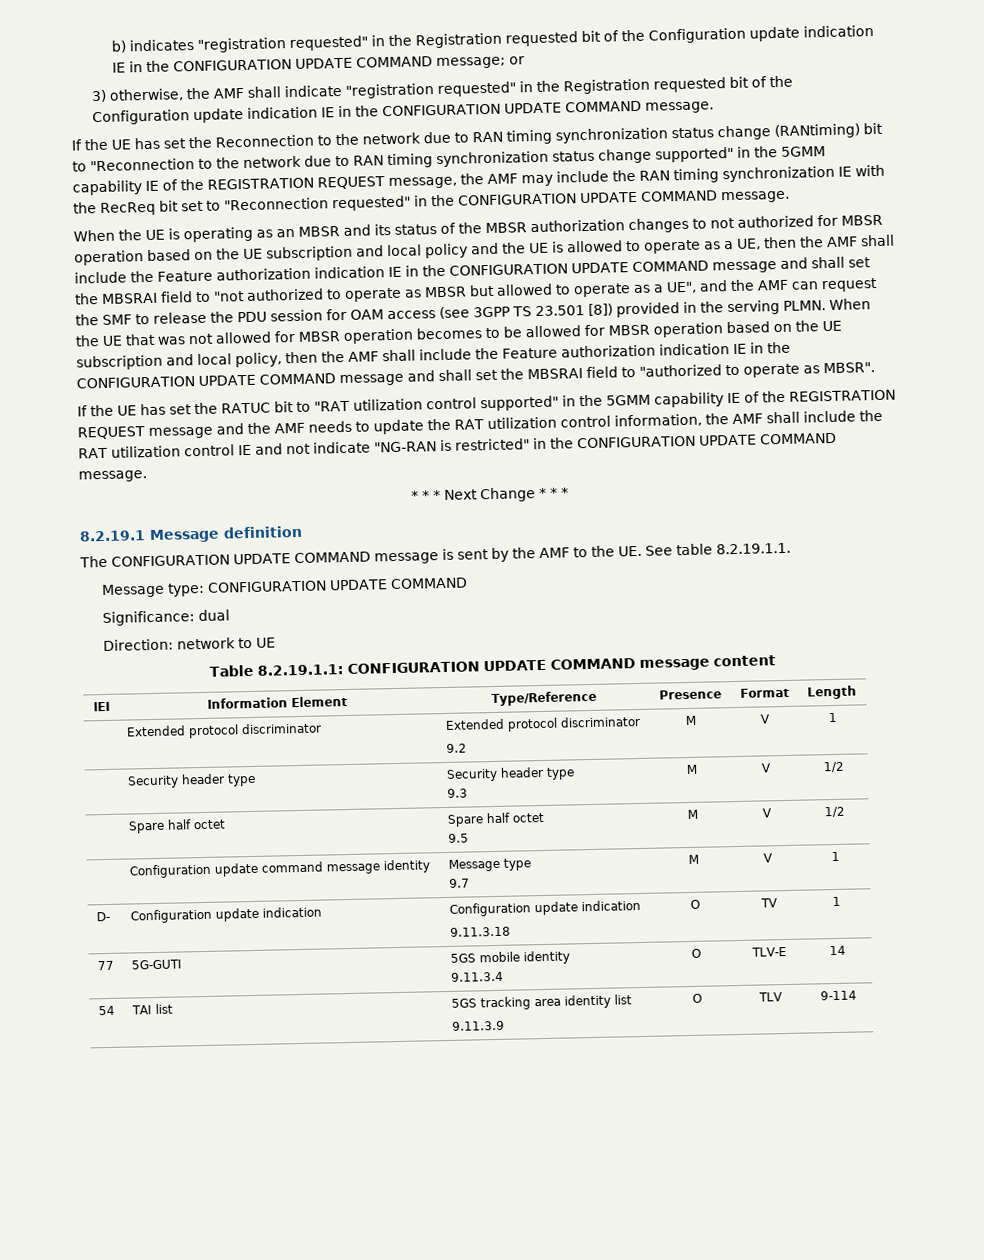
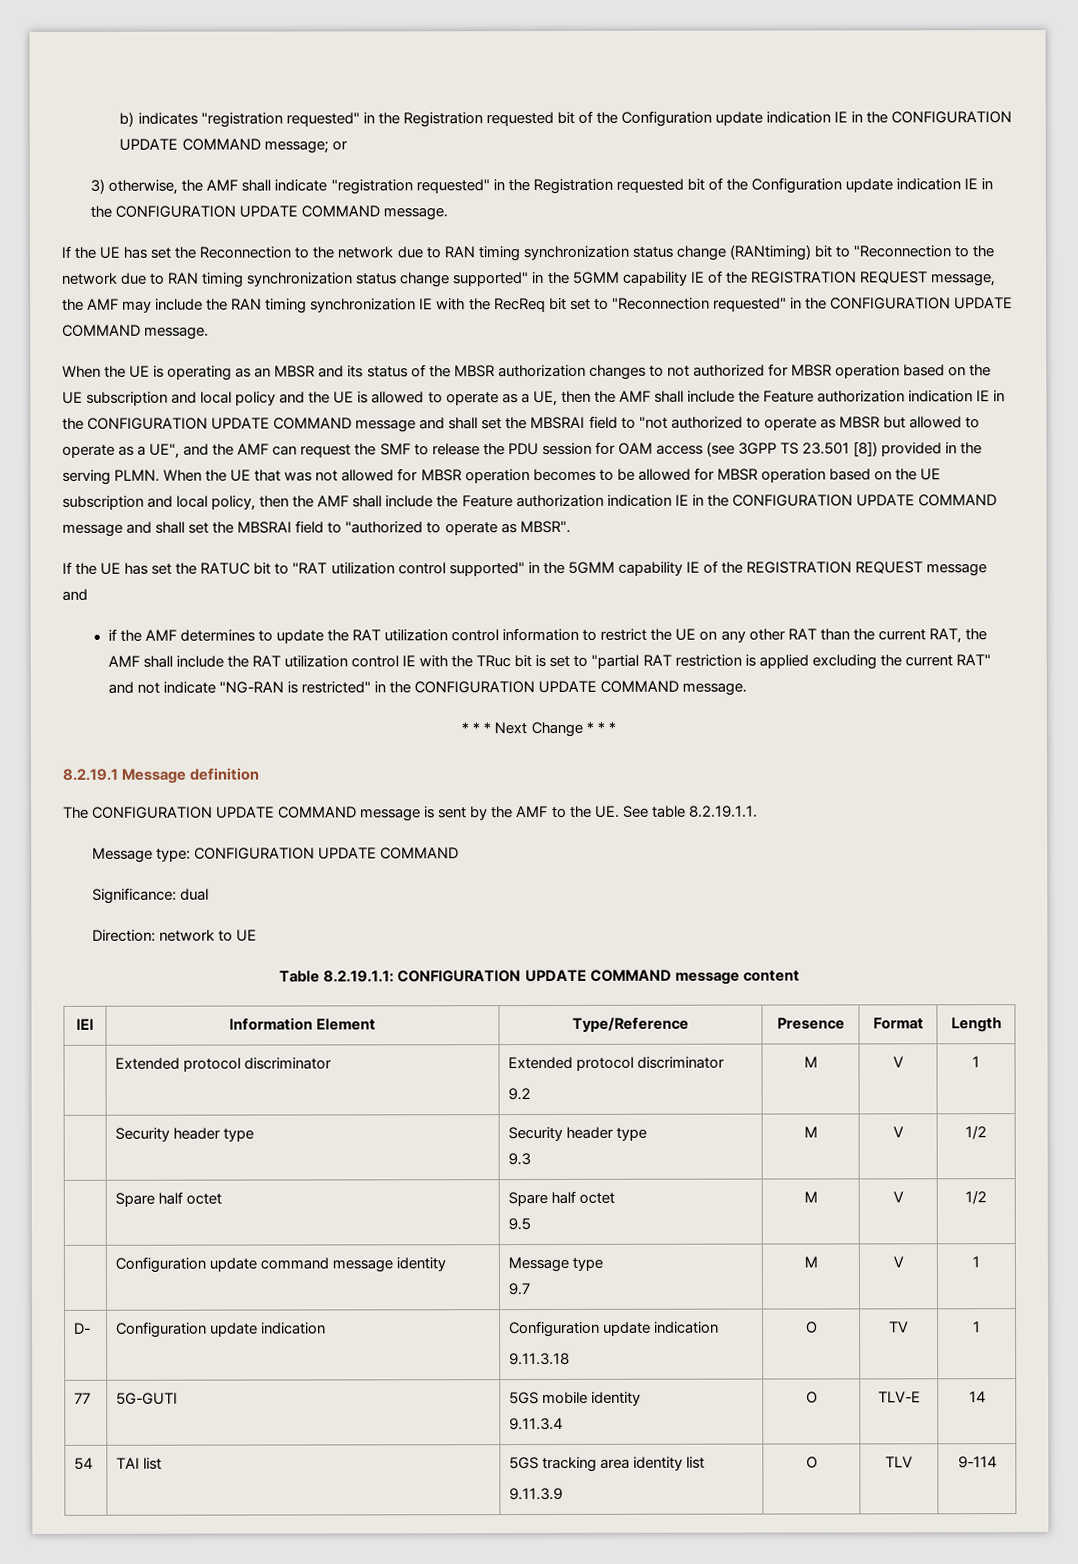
- If the UE has set the RATUC bit to "RAT utilization control supported" in the 5GMM capability IE of the REGISTRATION REQUEST message and the AMF needs to update the RAT utilization control information, the AMF shall include the RAT utilization control IE and not indicate "NG-RAN is restricted" in the CONFIGURATION UPDATE COMMAND message.
+ If the UE has set the RATUC bit to "RAT utilization control supported" in the 5GMM capability IE of the REGISTRATION REQUEST message and
+ if the AMF determines to update the RAT utilization control information to restrict the UE on any other RAT than the current RAT, the AMF shall include the RAT utilization control IE with the TRuc bit is set to "partial RAT restriction is applied excluding the current RAT" and not indicate "NG-RAN is restricted" in the CONFIGURATION UPDATE COMMAND message.

